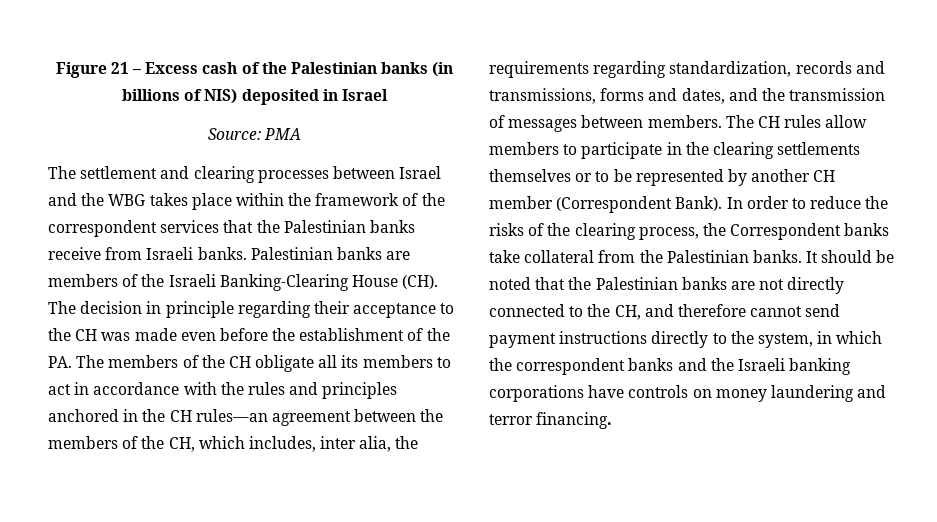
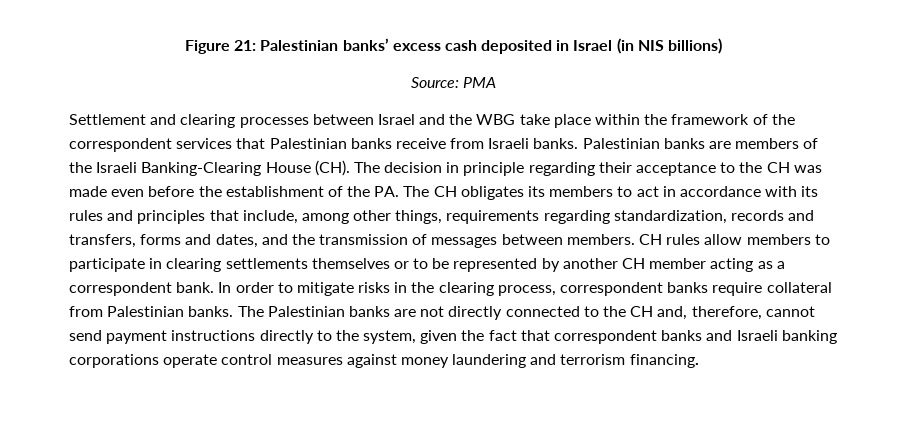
- Figure 21 – Excess cash of the Palestinian banks (in billions of NIS) deposited in Israel
+ Figure 21: Palestinian banks’ excess cash deposited in Israel (in NIS billions)
- The settlement and clearing processes between Israel and the WBG takes place within the framework of the correspondent services that the Palestinian banks receive from Israeli banks.
+ Settlement and clearing processes between Israel and the WBG take place within the framework of the correspondent services that Palestinian banks receive from Israeli banks.
- Palestinian banks are members of the Israeli Banking-Clearing House (CH). The decision in principle regarding their acceptance to the CH was made even before the establishment of the PA. The members of the CH obligate all its members to act in accordance with the rules and principles anchored in the CH rules—an agreement between the members of the CH, which includes, inter alia, the requirements regarding standardization, records and transmissions, forms and dates, and the transmission of messages between members.
+ Palestinian banks are members of the Israeli Banking-Clearing House (CH). The decision in principle regarding their acceptance to the CH was made even before the establishment of the PA. The CH obligates its members to act in accordance with its rules and principles that include, among other things, requirements regarding standardization, records and transfers, forms and dates, and the transmission of messages between members.
- The CH rules allow members to participate in the clearing settlements themselves or to be represented by another CH member (Correspondent Bank). In order to reduce the risks of the clearing process, the Correspondent banks take collateral from the Palestinian banks.
+ CH rules allow members to participate in clearing settlements themselves or to be represented by another CH member acting as a correspondent bank. In order to mitigate risks in the clearing process, correspondent banks require collateral from Palestinian banks.
- It should be noted that the Palestinian banks are not directly connected to the CH, and therefore cannot send payment instructions directly to the system, in which the correspondent banks and the Israeli banking corporations have controls on money laundering and terror financing.
+ The Palestinian banks are not directly connected to the CH and, therefore, cannot send payment instructions directly to the system, given the fact that correspondent banks and Israeli banking corporations operate control measures against money laundering and terrorism financing.

